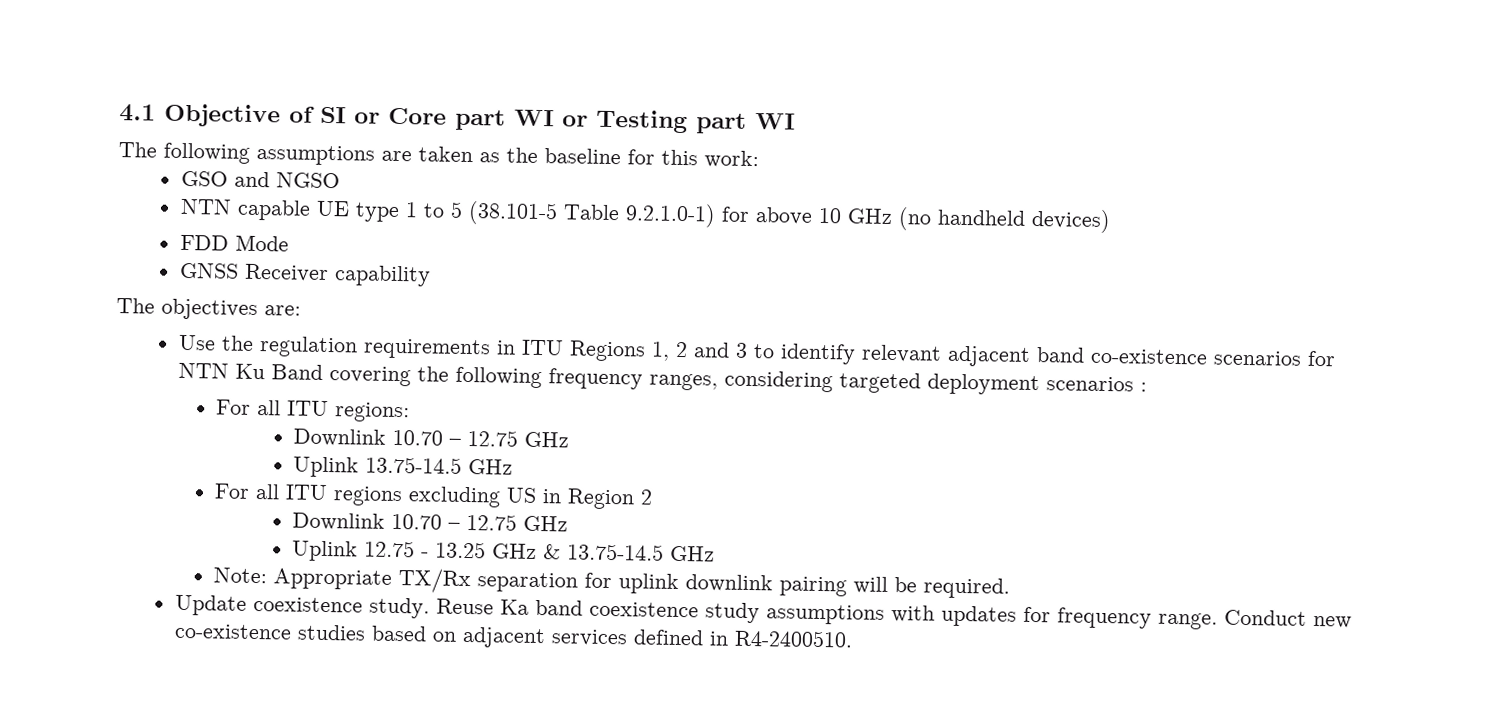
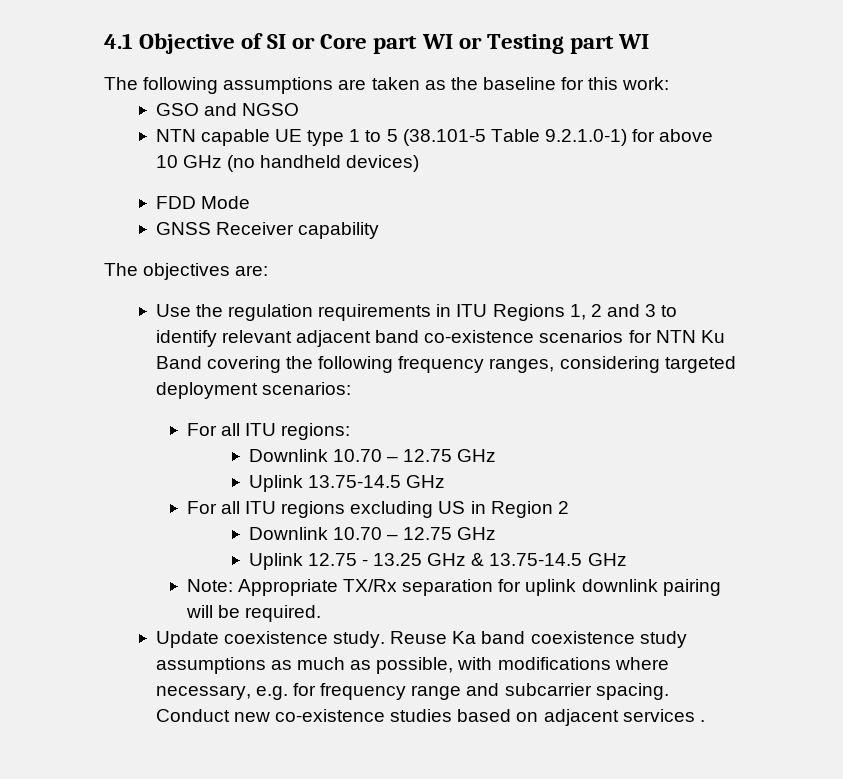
- Use the regulation requirements in ITU Regions 1, 2 and 3 to identify relevant adjacent band co-existence scenarios for NTN Ku Band covering the following frequency ranges, considering targeted deployment scenarios :
+ Use the regulation requirements in ITU Regions 1, 2 and 3 to identify relevant adjacent band co-existence scenarios for NTN Ku Band covering the following frequency ranges, considering targeted deployment scenarios:
- Reuse Ka band coexistence study assumptions with updates for frequency range.
+ Reuse Ka band coexistence study assumptions as much as possible, with modifications where necessary, e.g. for frequency range and subcarrier spacing.
- Conduct new co-existence studies based on adjacent services defined in R4-2400510.
+ Conduct new co-existence studies based on adjacent services .

